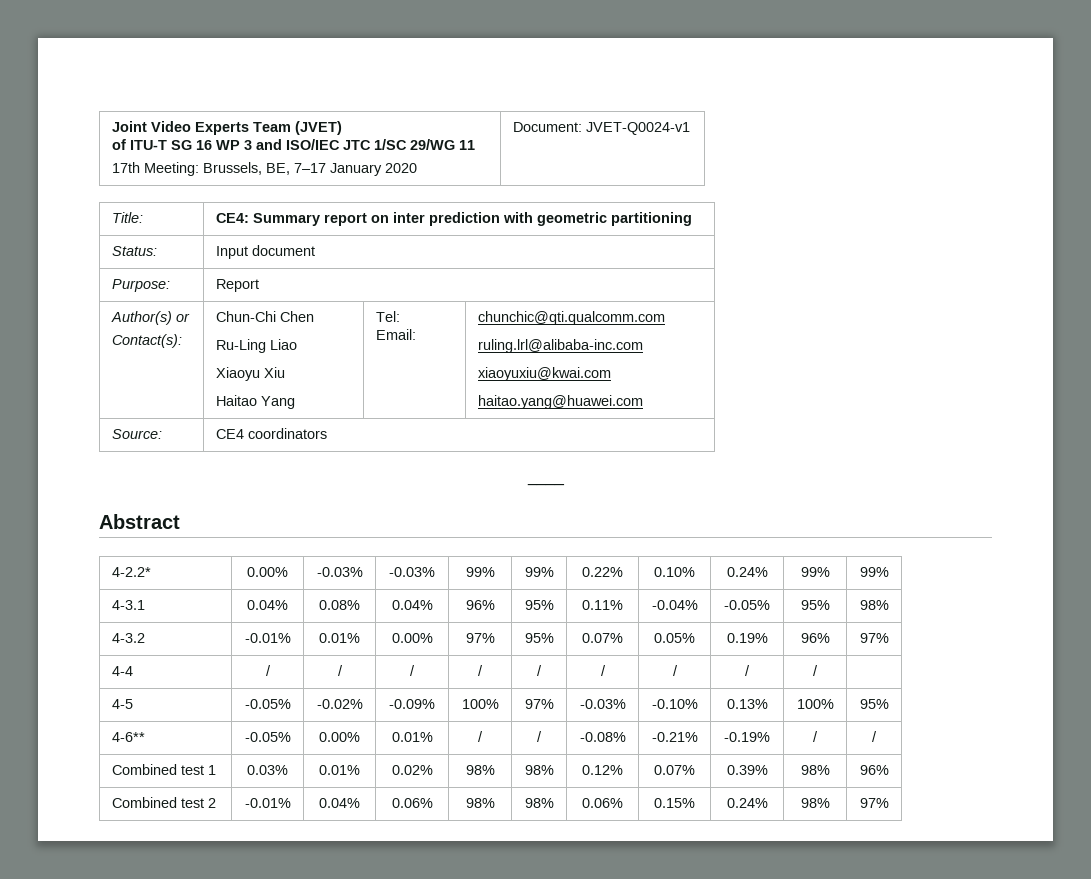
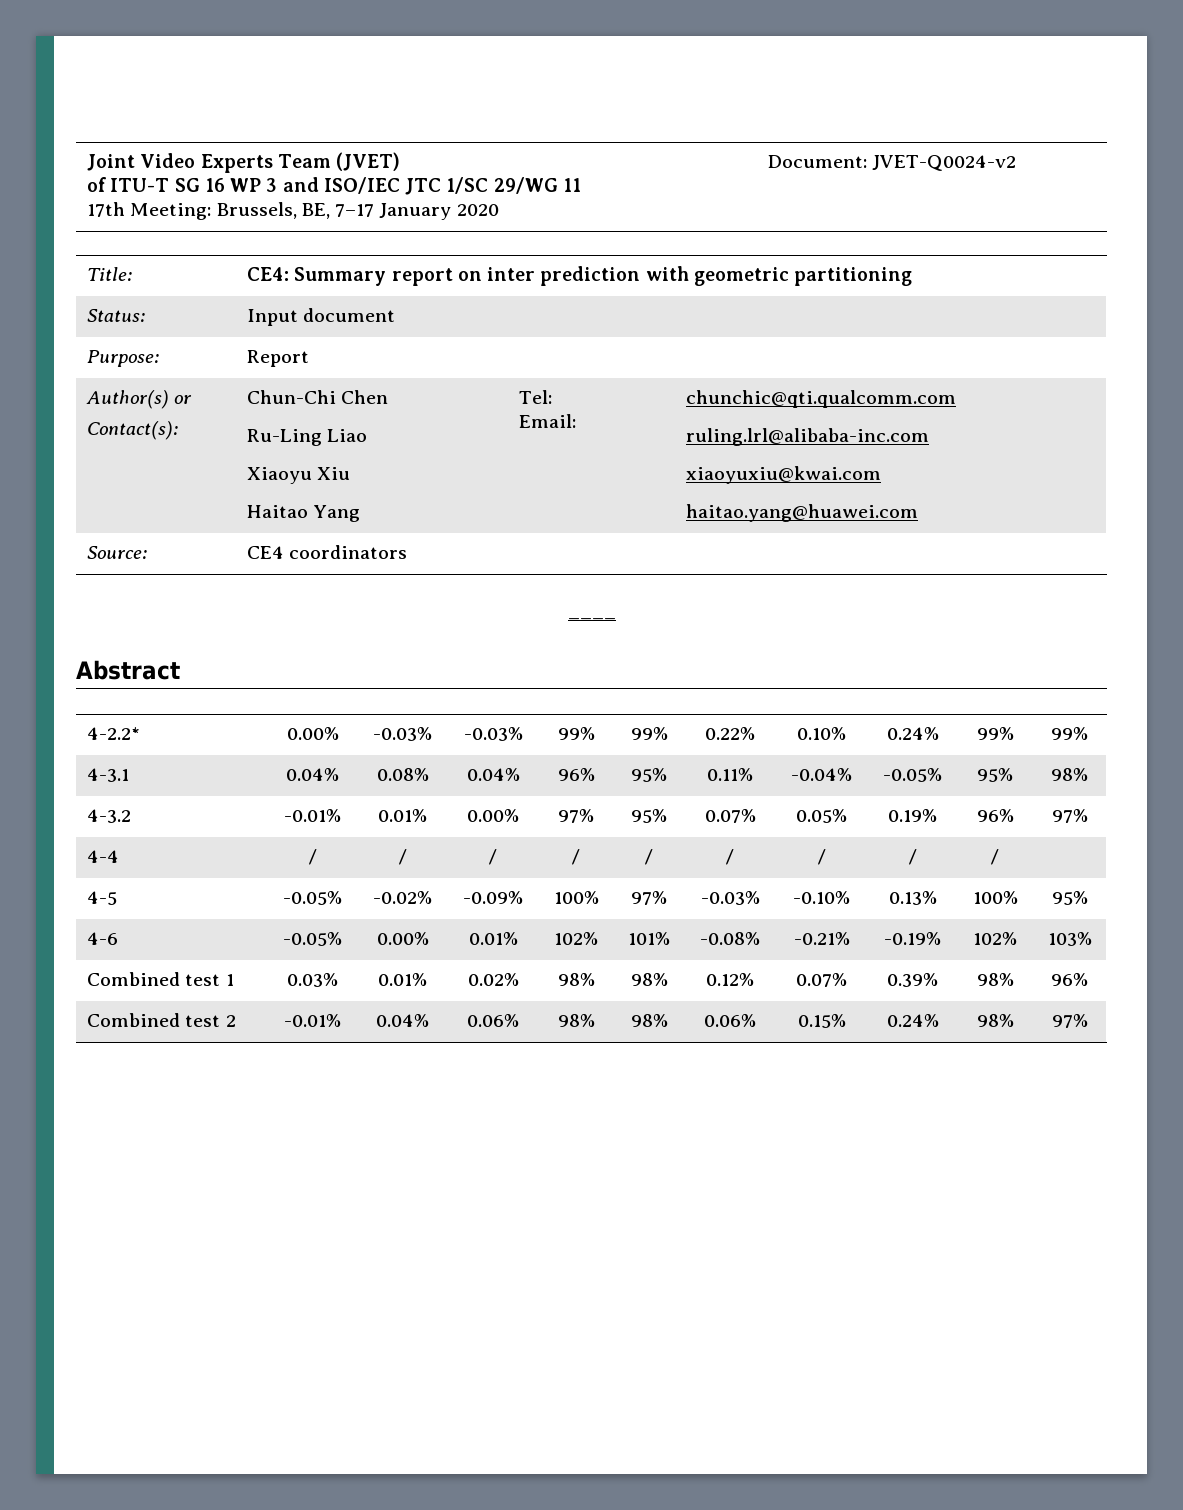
  Joint Video Experts Team (JVET)
  of ITU-T SG 16 WP 3 and ISO/IEC JTC 1/SC 29/WG 11
- 17th Meeting: Brussels, BE, 7–17 January 2020 | Document: JVET-Q0024-v1
+ 17th Meeting: Brussels, BE, 7–17 January 2020 | Document: JVET-Q0024-v2
- 4-6** | -0.05% | 0.00% | 0.01% | / | / | -0.08% | -0.21% | -0.19% | / | /
+ 4-6 | -0.05% | 0.00% | 0.01% | 102% | 101% | -0.08% | -0.21% | -0.19% | 102% | 103%

